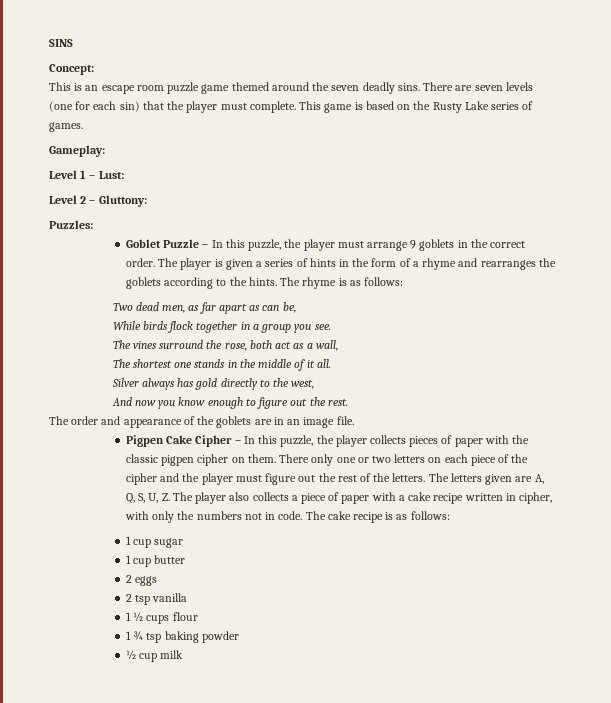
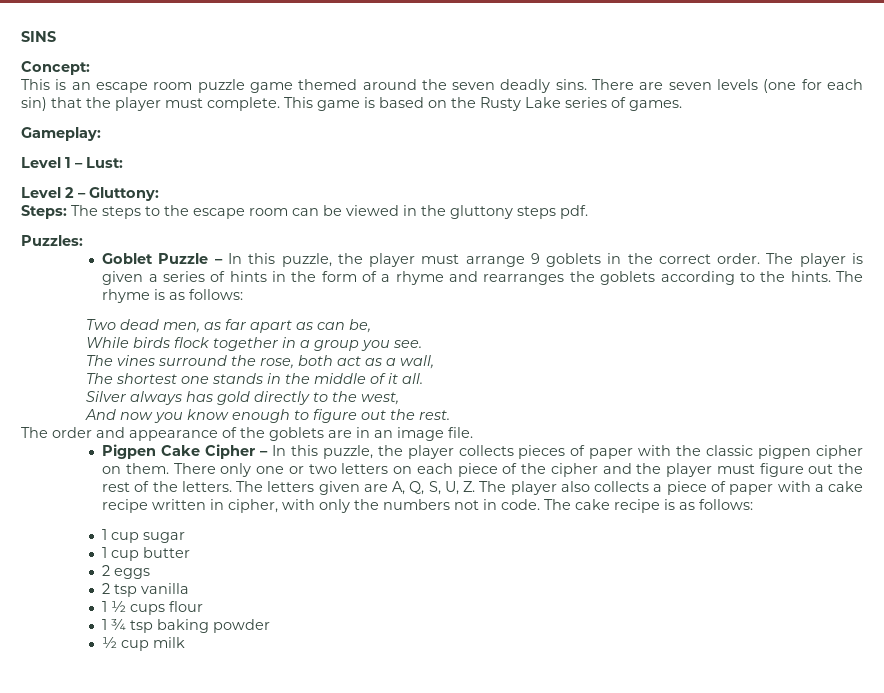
+ Steps: The steps to the escape room can be viewed in the gluttony steps pdf.

